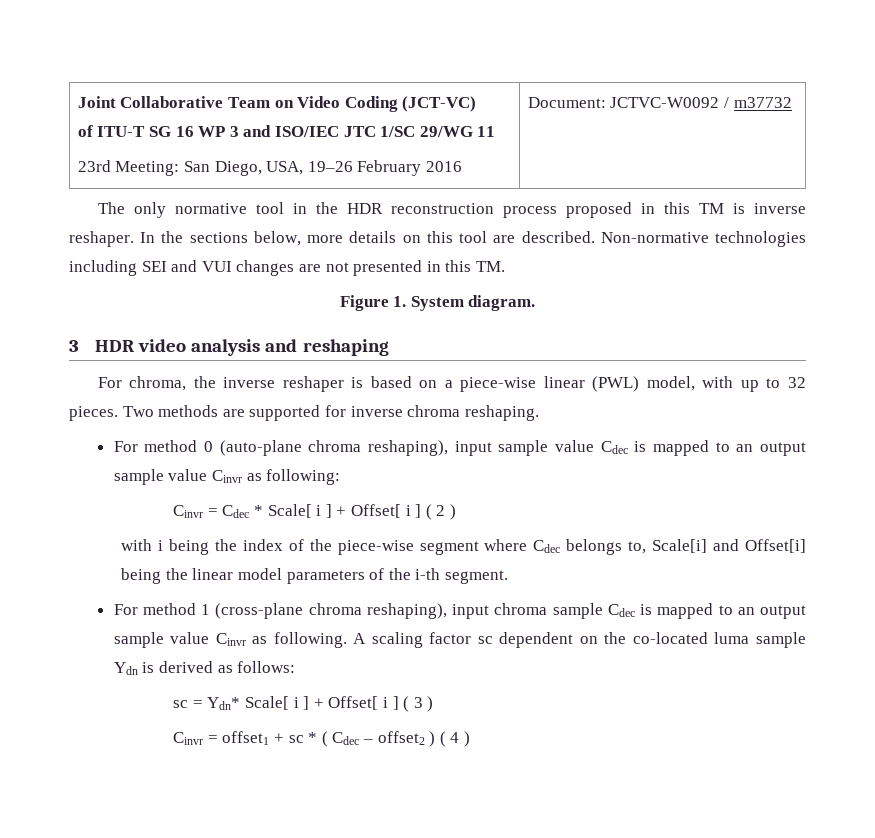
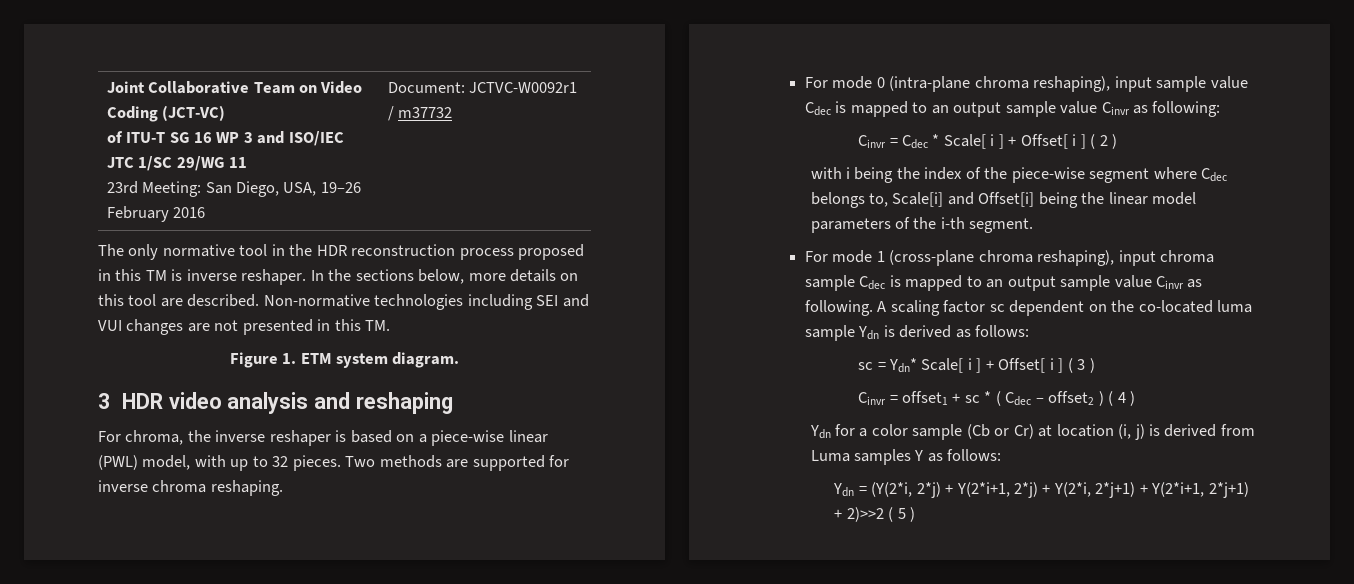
  Joint Collaborative Team on Video Coding (JCT-VC)
  of ITU-T SG 16 WP 3 and ISO/IEC JTC 1/SC 29/WG 11
- 23rd Meeting: San Diego, USA, 19–26 February 2016 | Document: JCTVC-W0092 / m37732
+ 23rd Meeting: San Diego, USA, 19–26 February 2016 | Document: JCTVC-W0092r1 / m37732
- Figure 1. System diagram.
+ Figure 1. ETM system diagram.
- For method 0 (auto-plane chroma reshaping), input sample value Cdec is mapped to an output sample value Cinvr as following:
+ For mode 0 (intra-plane chroma reshaping), input sample value Cdec is mapped to an output sample value Cinvr as following:
- For method 1 (cross-plane chroma reshaping), input chroma sample Cdec is mapped to an output sample value Cinvr as following.
+ For mode 1 (cross-plane chroma reshaping), input chroma sample Cdec is mapped to an output sample value Cinvr as following.
+ Ydn for a color sample (Cb or Cr) at location (i, j) is derived from Luma samples Y as follows:
+ Ydn = (Y(2*i, 2*j) + Y(2*i+1, 2*j) + Y(2*i, 2*j+1) + Y(2*i+1, 2*j+1) + 2)>>2 ( 5 )

